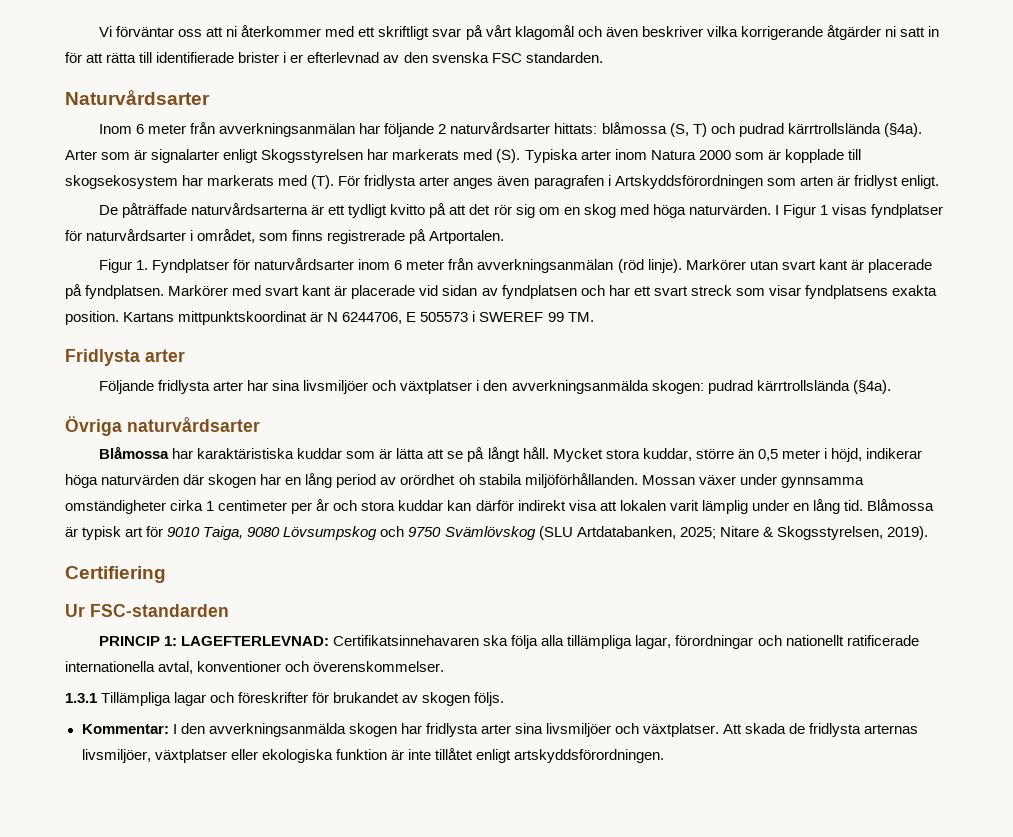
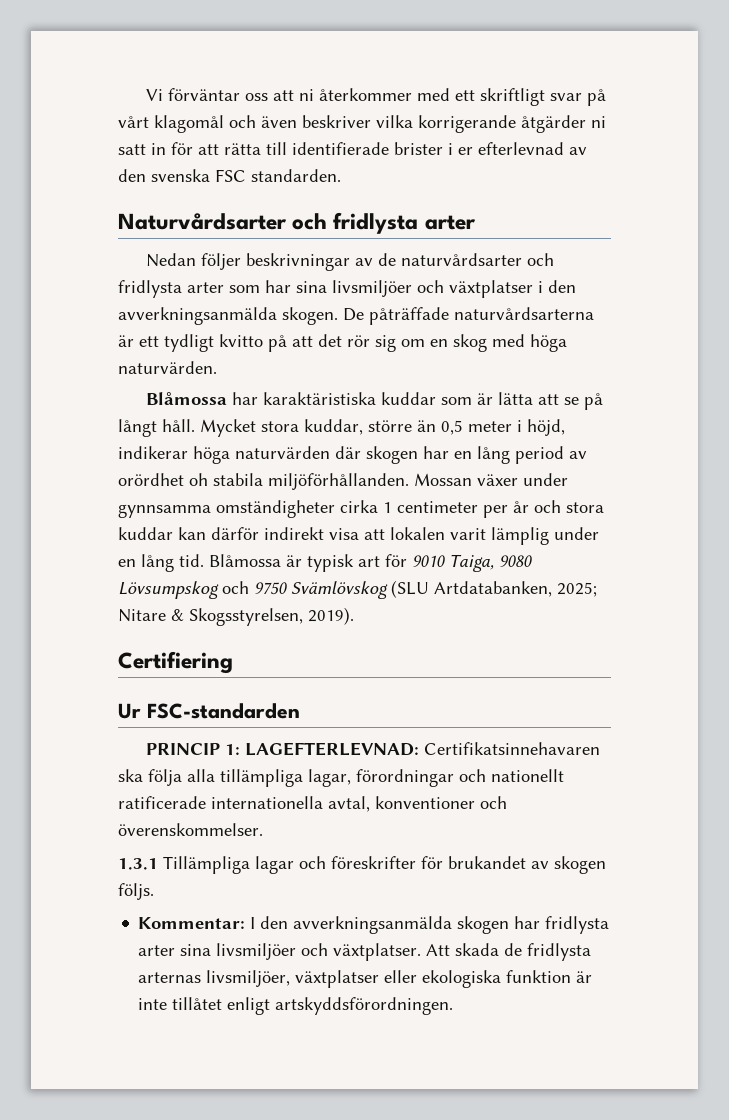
- Naturvårdsarter
- Inom 6 meter från avverkningsanmälan har följande 2 naturvårdsarter hittats: blåmossa (S, T) och pudrad kärrtrollslända (§4a). Arter som är signalarter enligt Skogsstyrelsen har markerats med (S). Typiska arter inom Natura 2000 som är kopplade till skogsekosystem har markerats med (T). För fridlysta arter anges även paragrafen i Artskyddsförordningen som arten är fridlyst enligt.
- De påträffade naturvårdsarterna är ett tydligt kvitto på att det rör sig om en skog med höga naturvärden. I Figur 1 visas fyndplatser för naturvårdsarter i området, som finns registrerade på Artportalen.
- Figur 1. Fyndplatser för naturvårdsarter inom 6 meter från avverkningsanmälan (röd linje). Markörer utan svart kant är placerade på fyndplatsen. Markörer med svart kant är placerade vid sidan av fyndplatsen och har ett svart streck som visar fyndplatsens exakta position. Kartans mittpunktskoordinat är N 6244706, E 505573 i SWEREF 99 TM.
- Fridlysta arter
- Följande fridlysta arter har sina livsmiljöer och växtplatser i den avverkningsanmälda skogen: pudrad kärrtrollslända (§4a).
- Övriga naturvårdsarter
+ Naturvårdsarter och fridlysta arter
+ Nedan följer beskrivningar av de naturvårdsarter och fridlysta arter som har sina livsmiljöer och växtplatser i den avverkningsanmälda skogen. De påträffade naturvårdsarterna är ett tydligt kvitto på att det rör sig om en skog med höga naturvärden.

